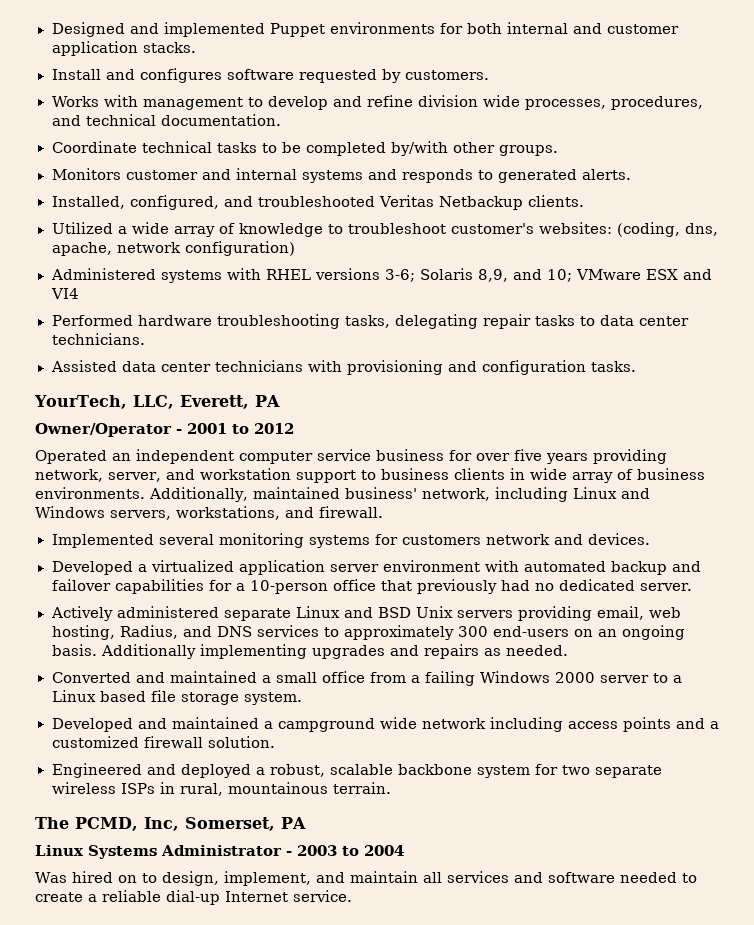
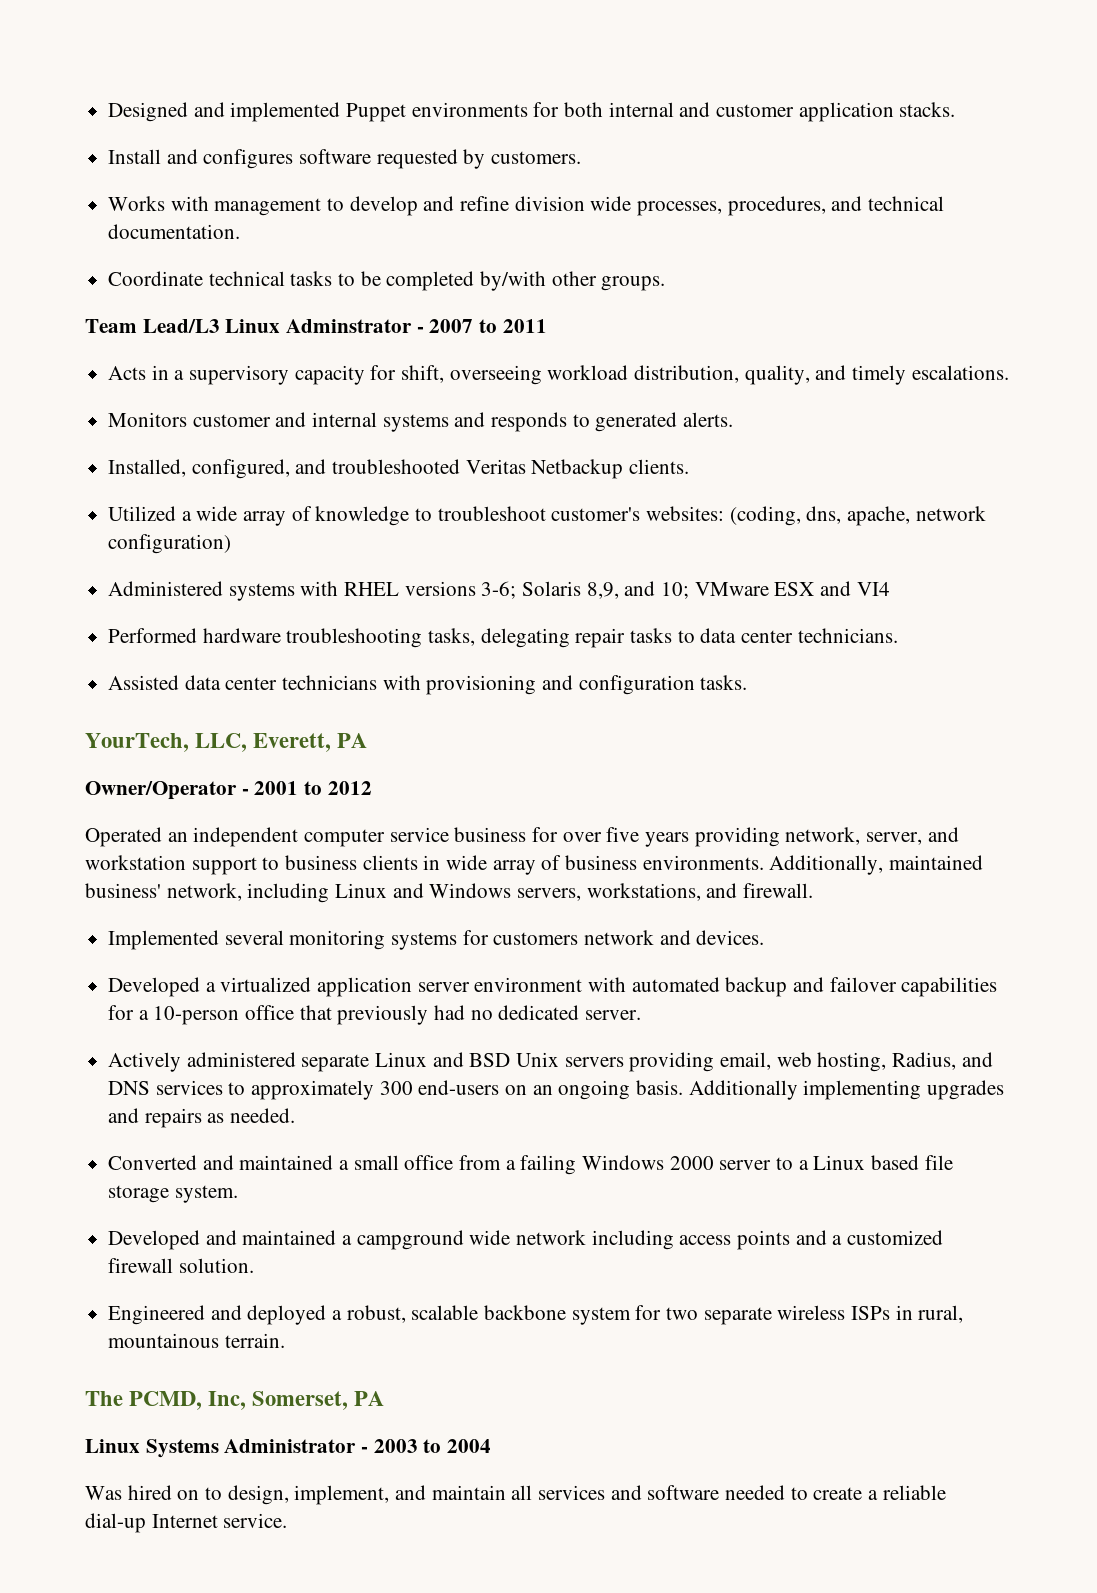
+ Team Lead/L3 Linux Adminstrator - 2007 to 2011
+ Acts in a supervisory capacity for shift, overseeing workload distribution, quality, and timely escalations.

